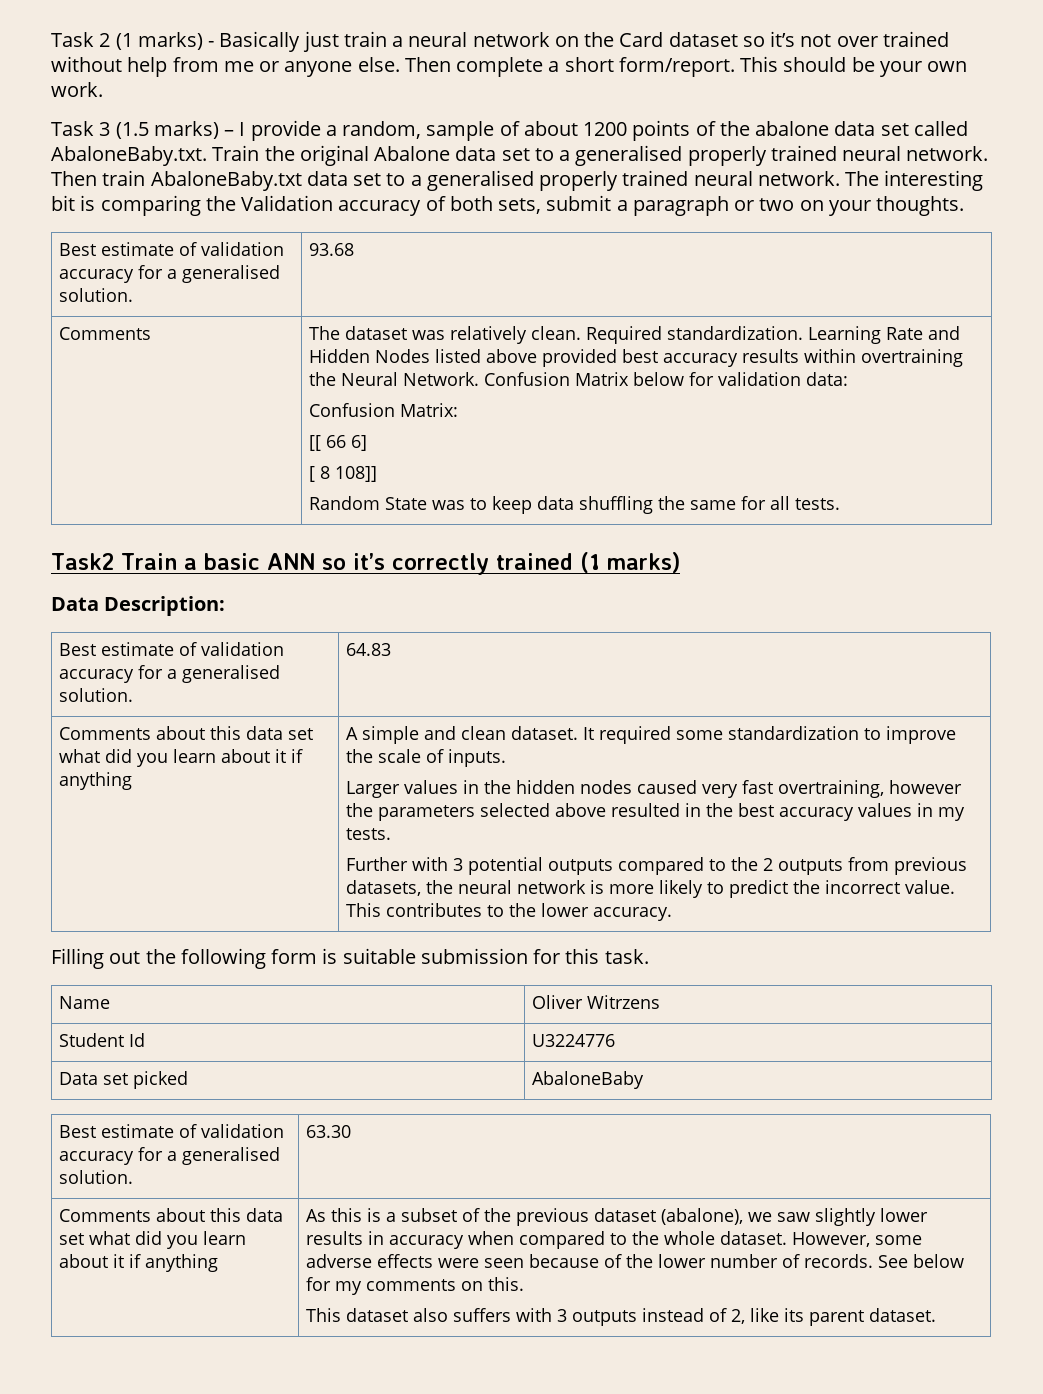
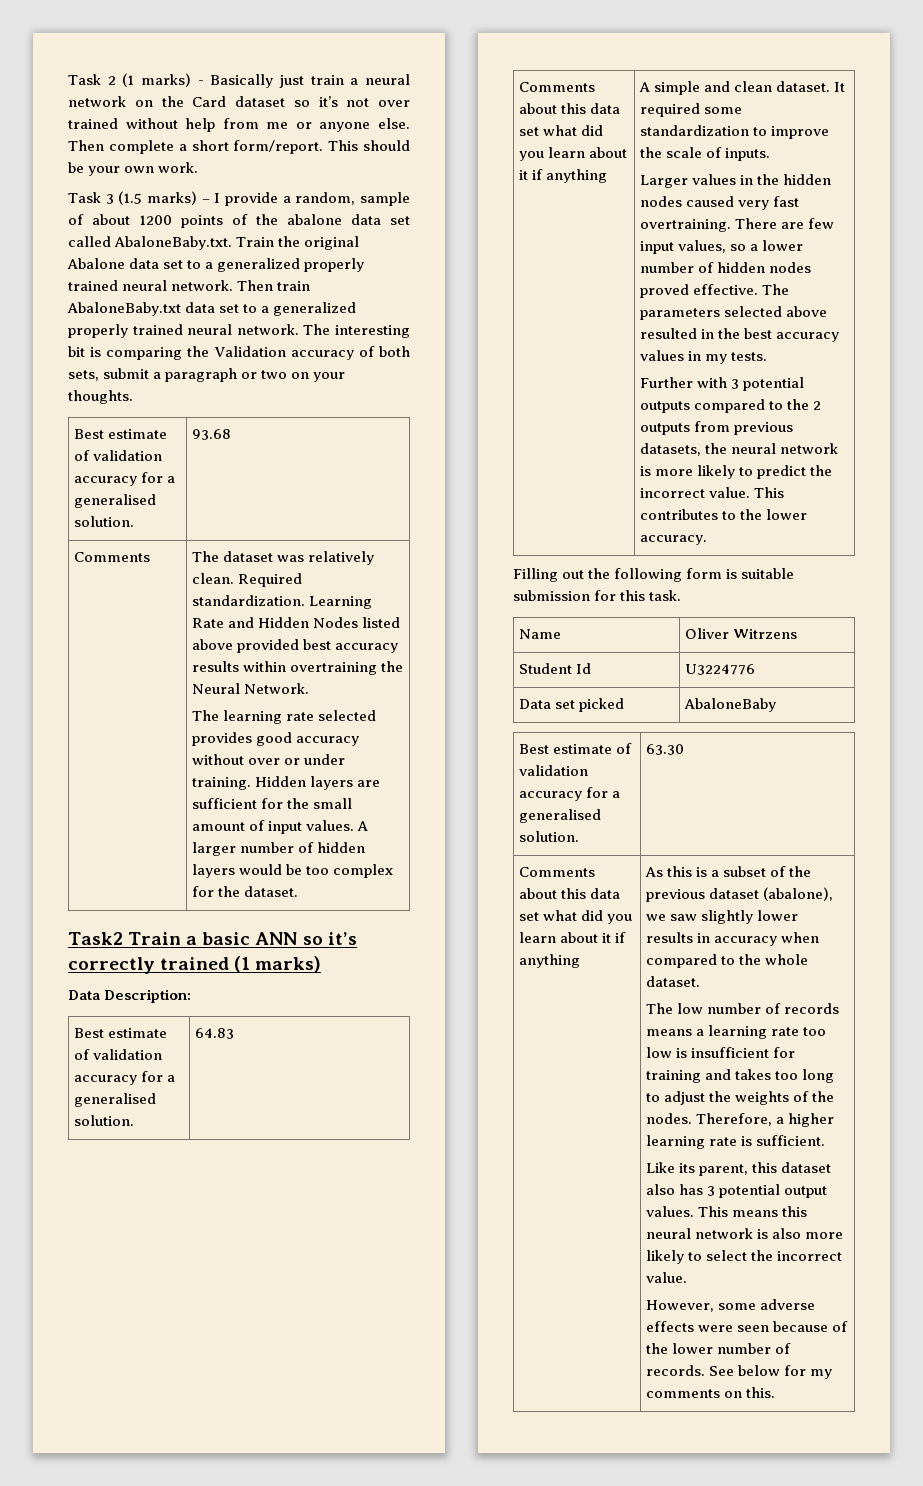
- Task 3 (1.5 marks) – I provide a random, sample of about 1200 points of the abalone data set called AbaloneBaby.txt. Train the original Abalone data set to a generalised properly trained neural network.
+ Task 3 (1.5 marks) – I provide a random, sample of about 1200 points of the abalone data set called AbaloneBaby.txt. Train the original Abalone data set to a generalized properly trained neural network.
- Then train AbaloneBaby.txt data set to a generalised properly trained neural network.
+ Then train AbaloneBaby.txt data set to a generalized properly trained neural network.
- Learning Rate and Hidden Nodes listed above provided best accuracy results within overtraining the Neural Network. Confusion Matrix below for validation data:
- Confusion Matrix:
- [[ 66 6]
- [ 8 108]]
- Random State was to keep data shuffling the same for all tests.
+ Learning Rate and Hidden Nodes listed above provided best accuracy results within overtraining the Neural Network.
+ The learning rate selected provides good accuracy without over or under training. Hidden layers are sufficient for the small amount of input values. A larger number of hidden layers would be too complex for the dataset.
- Larger values in the hidden nodes caused very fast overtraining, however the parameters selected above resulted in the best accuracy values in my tests.
+ Larger values in the hidden nodes caused very fast overtraining. There are few input values, so a lower number of hidden nodes proved effective. The parameters selected above resulted in the best accuracy values in my tests.
- As this is a subset of the previous dataset (abalone), we saw slightly lower results in accuracy when compared to the whole dataset. However, some adverse effects were seen because of the lower number of records.
+ As this is a subset of the previous dataset (abalone), we saw slightly lower results in accuracy when compared to the whole dataset.
+ The low number of records means a learning rate too low is insufficient for training and takes too long to adjust the weights of the nodes. Therefore, a higher learning rate is sufficient.
+ Like its parent, this dataset also has 3 potential output values. This means this neural network is also more likely to select the incorrect value.
+ However, some adverse effects were seen because of the lower number of records.
- This dataset also suffers with 3 outputs instead of 2, like its parent dataset.

